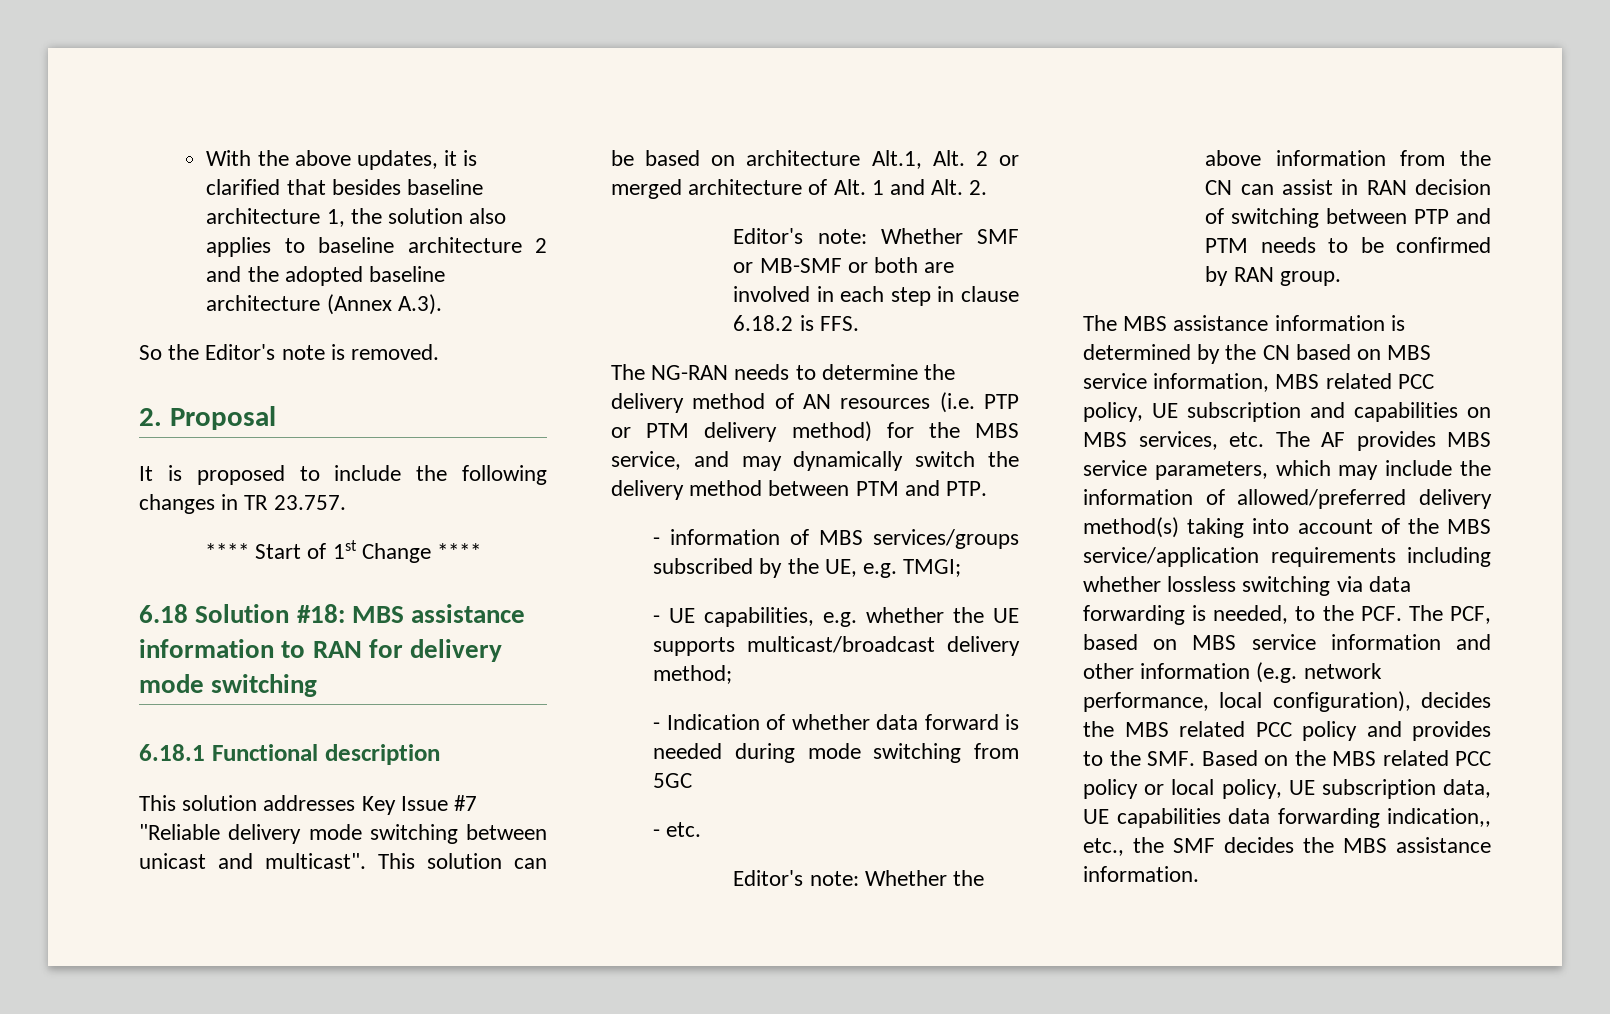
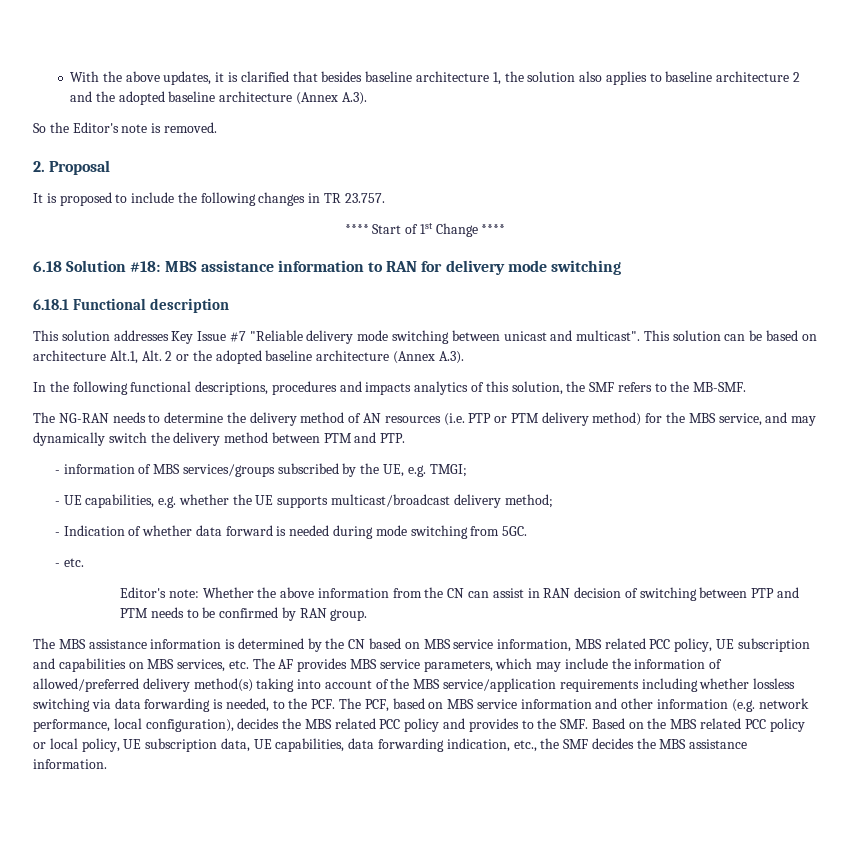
- This solution can be based on architecture Alt.1, Alt. 2 or merged architecture of Alt. 1 and Alt. 2.
- Editor's note: Whether SMF or MB-SMF or both are involved in each step in clause 6.18.2 is FFS.
+ This solution can be based on architecture Alt.1, Alt. 2 or the adopted baseline architecture (Annex A.3).
+ In the following functional descriptions, procedures and impacts analytics of this solution, the SMF refers to the MB-SMF.
- - Indication of whether data forward is needed during mode switching from 5GC
+ - Indication of whether data forward is needed during mode switching from 5GC.
- The MBS assistance information is determined by the CN based on MBS service information, MBS related PCC policy, UE subscription and capabilities on MBS services, etc. The AF provides MBS service parameters, which may include the information of allowed/preferred delivery method(s) taking into account of the MBS service/application requirements including whether lossless switching via data forwarding is needed, to the PCF. The PCF, based on MBS service information and other information (e.g. network performance, local configuration), decides the MBS related PCC policy and provides to the SMF. Based on the MBS related PCC policy or local policy, UE subscription data, UE capabilities data forwarding indication,, etc., the SMF decides the MBS assistance information.
+ The MBS assistance information is determined by the CN based on MBS service information, MBS related PCC policy, UE subscription and capabilities on MBS services, etc. The AF provides MBS service parameters, which may include the information of allowed/preferred delivery method(s) taking into account of the MBS service/application requirements including whether lossless switching via data forwarding is needed, to the PCF. The PCF, based on MBS service information and other information (e.g. network performance, local configuration), decides the MBS related PCC policy and provides to the SMF. Based on the MBS related PCC policy or local policy, UE subscription data, UE capabilities, data forwarding indication, etc., the SMF decides the MBS assistance information.

